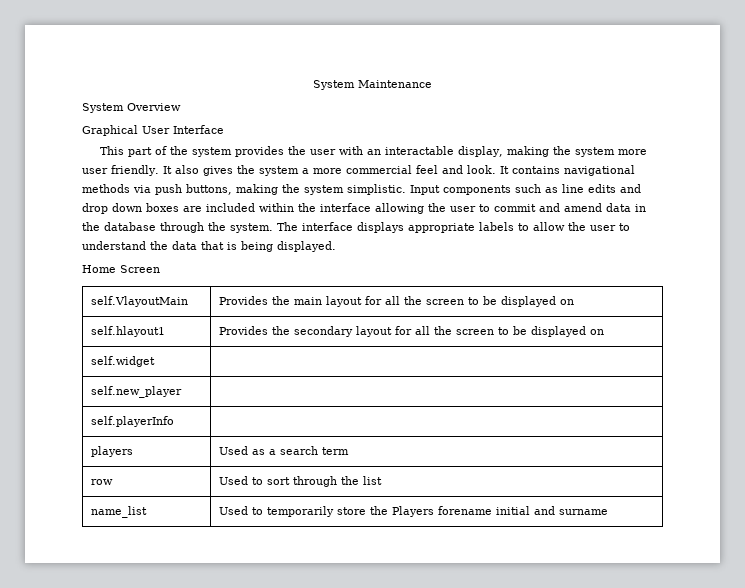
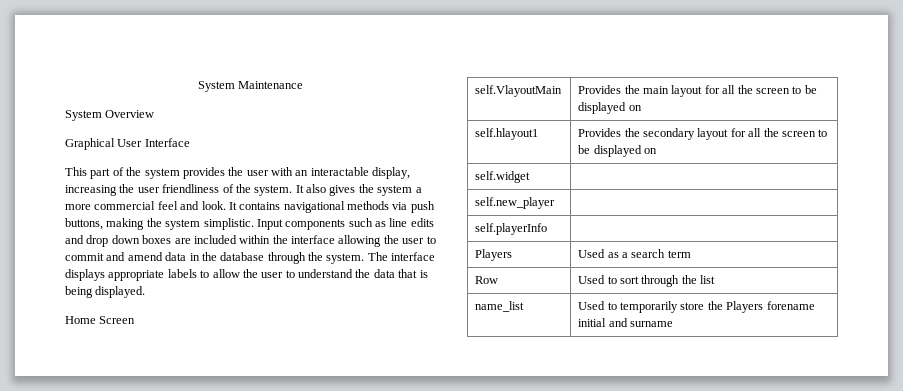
- This part of the system provides the user with an interactable display, making the system more user friendly.
+ This part of the system provides the user with an interactable display, increasing the user friendliness of the system.
- players | Used as a search term
+ Players | Used as a search term
- row | Used to sort through the list
+ Row | Used to sort through the list

